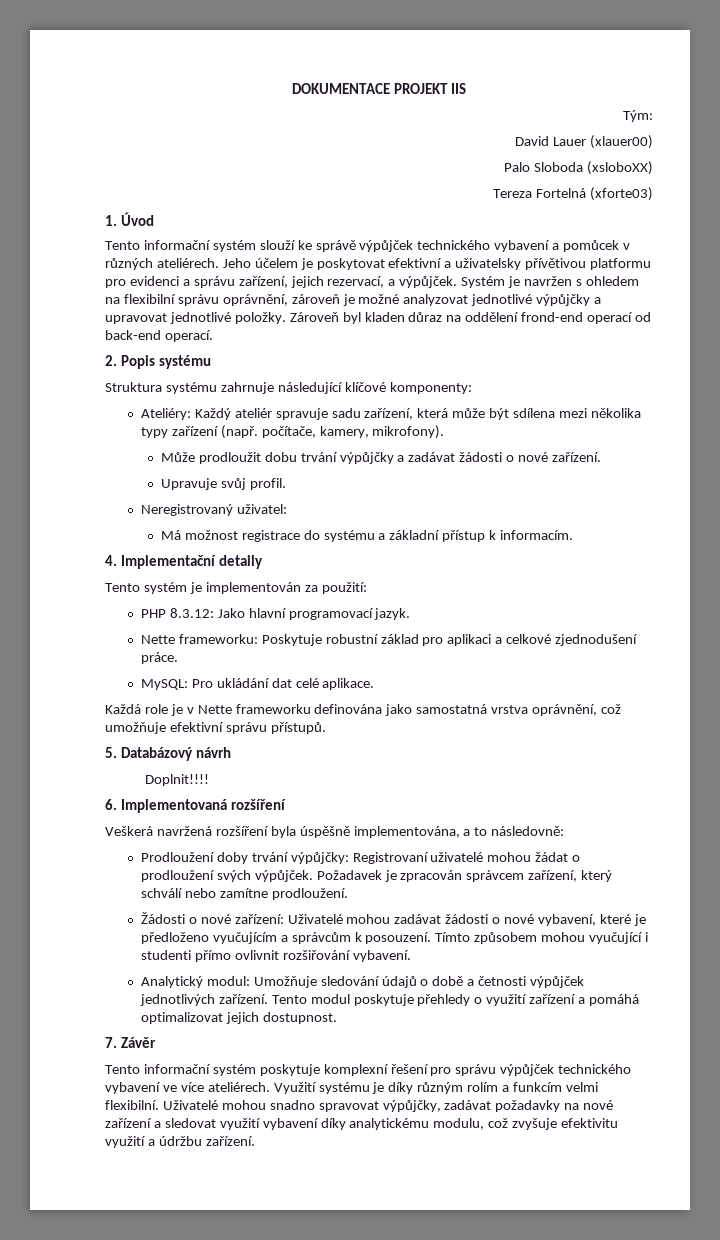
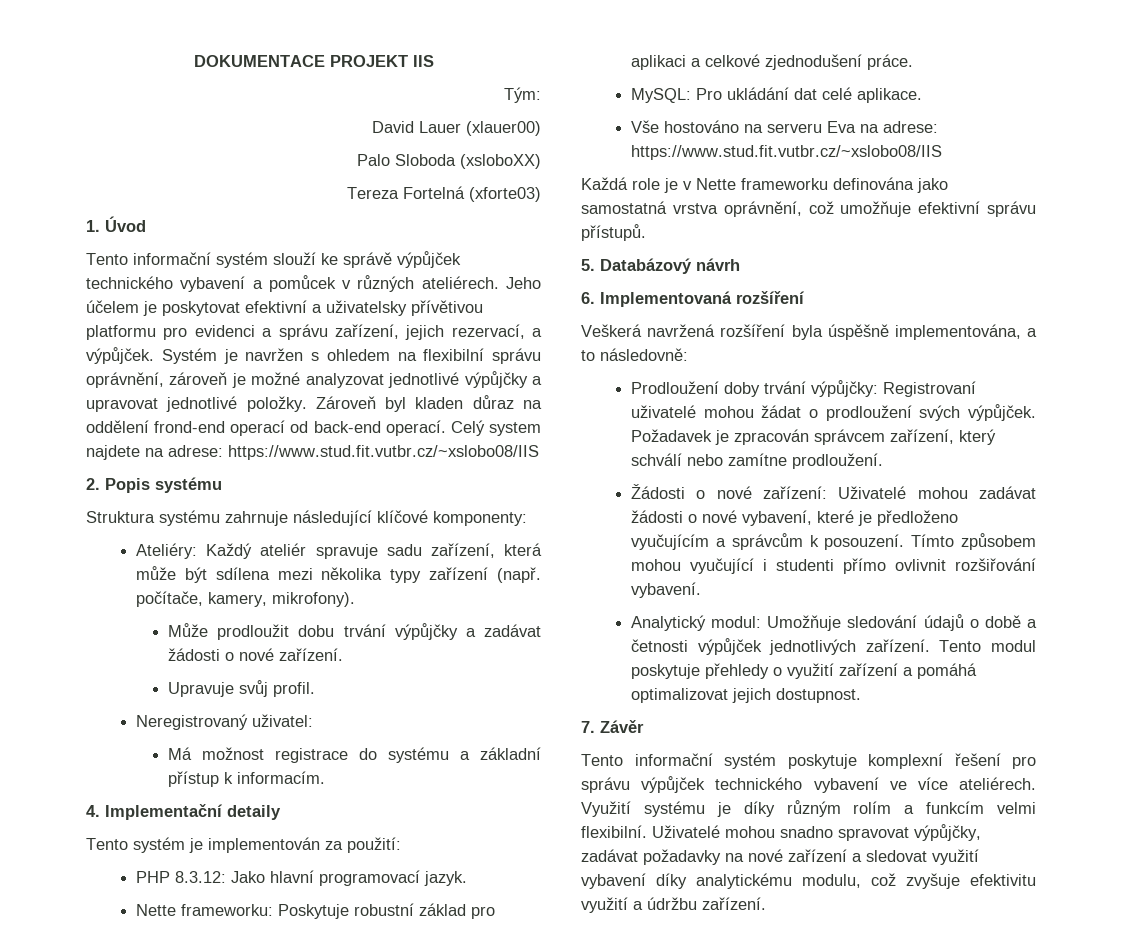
+ Celý system najdete na adrese: https://www.stud.fit.vutbr.cz/~xslobo08/IIS
+ Vše hostováno na serveru Eva na adrese: https://www.stud.fit.vutbr.cz/~xslobo08/IIS
- Doplnit!!!!

